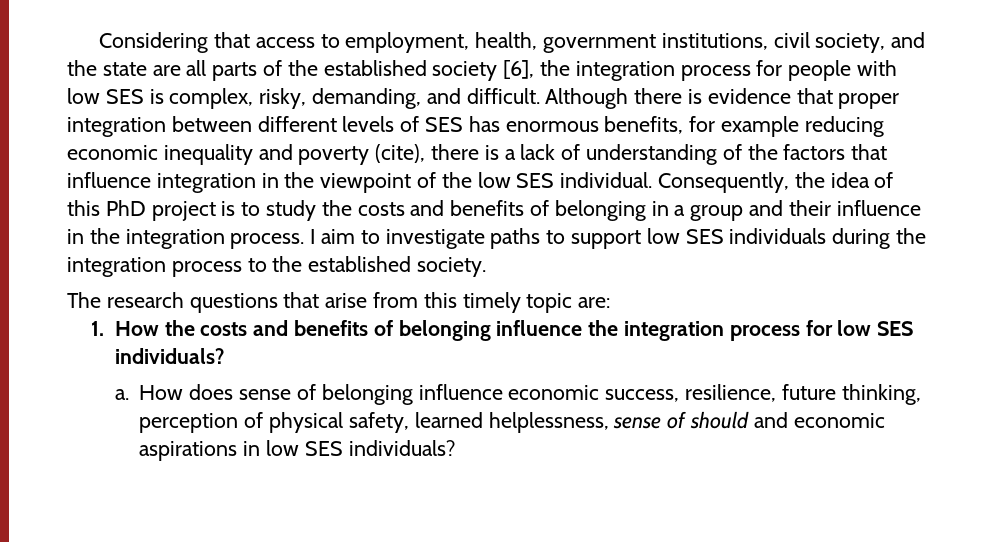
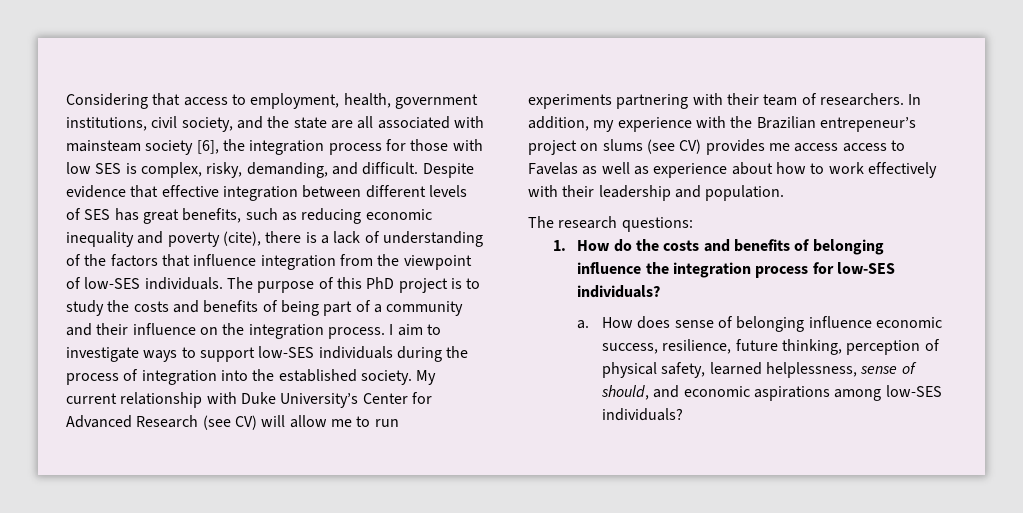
- Considering that access to employment, health, government institutions, civil society, and the state are all parts of the established society [6], the integration process for people with low SES is complex, risky, demanding, and difficult.
+ Considering that access to employment, health, government institutions, civil society, and the state are all associated with mainsteam society [6], the integration process for those with low SES is complex, risky, demanding, and difficult.
- Although there is evidence that proper integration between different levels of SES has enormous benefits, for example reducing economic inequality and poverty (cite), there is a lack of understanding of the factors that influence integration in the viewpoint of the low SES individual. Consequently, the idea of this PhD project is to study the costs and benefits of belonging in a group and their influence in the integration process.
+ Despite evidence that effective integration between different levels of SES has great benefits, such as reducing economic inequality and poverty (cite), there is a lack of understanding of the factors that influence integration from the viewpoint of low-SES individuals. The purpose of this PhD project is to study the costs and benefits of being part of a community and their influence on the integration process.
- I aim to investigate paths to support low SES individuals during the integration process to the established society.
- The research questions that arise from this timely topic are:
+ I aim to investigate ways to support low-SES individuals during the process of integration into the established society. My current relationship with Duke University’s Center for Advanced Research (see CV) will allow me to run experiments partnering with their team of researchers. In addition, my experience with the Brazilian entrepeneur’s project on slums (see CV) provides me access access to Favelas as well as experience about how to work effectively with their leadership and population.
+ The research questions:
- 1. How the costs and benefits of belonging influence the integration process for low SES individuals?
+ 1. How do the costs and benefits of belonging influence the integration process for low-SES individuals?
- How does sense of belonging influence economic success, resilience, future thinking, perception of physical safety, learned helplessness, sense of should and economic aspirations in low SES individuals?
+ How does sense of belonging influence economic success, resilience, future thinking, perception of physical safety, learned helplessness, sense of should, and economic aspirations among low-SES individuals?

